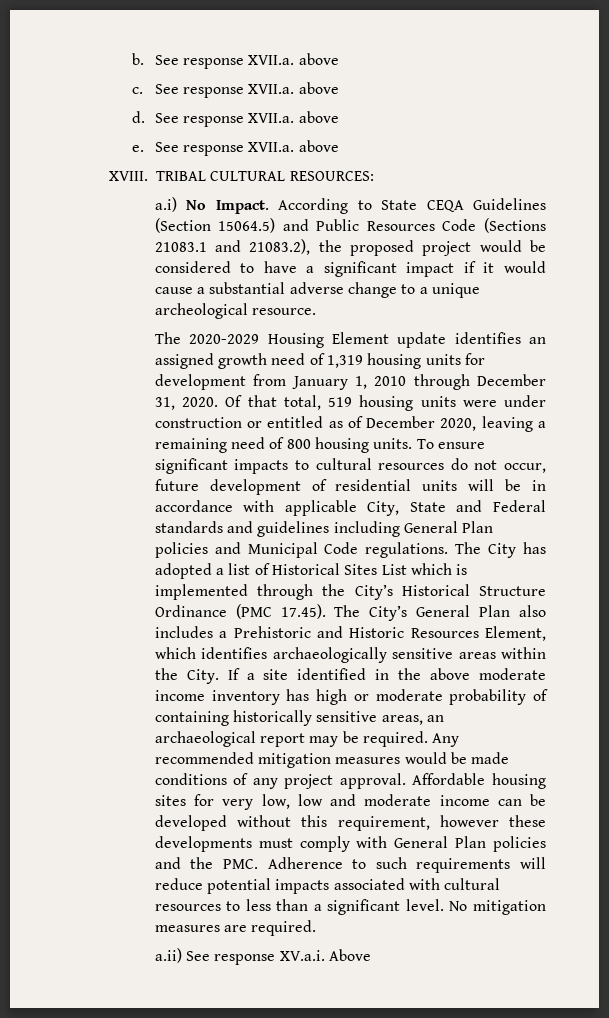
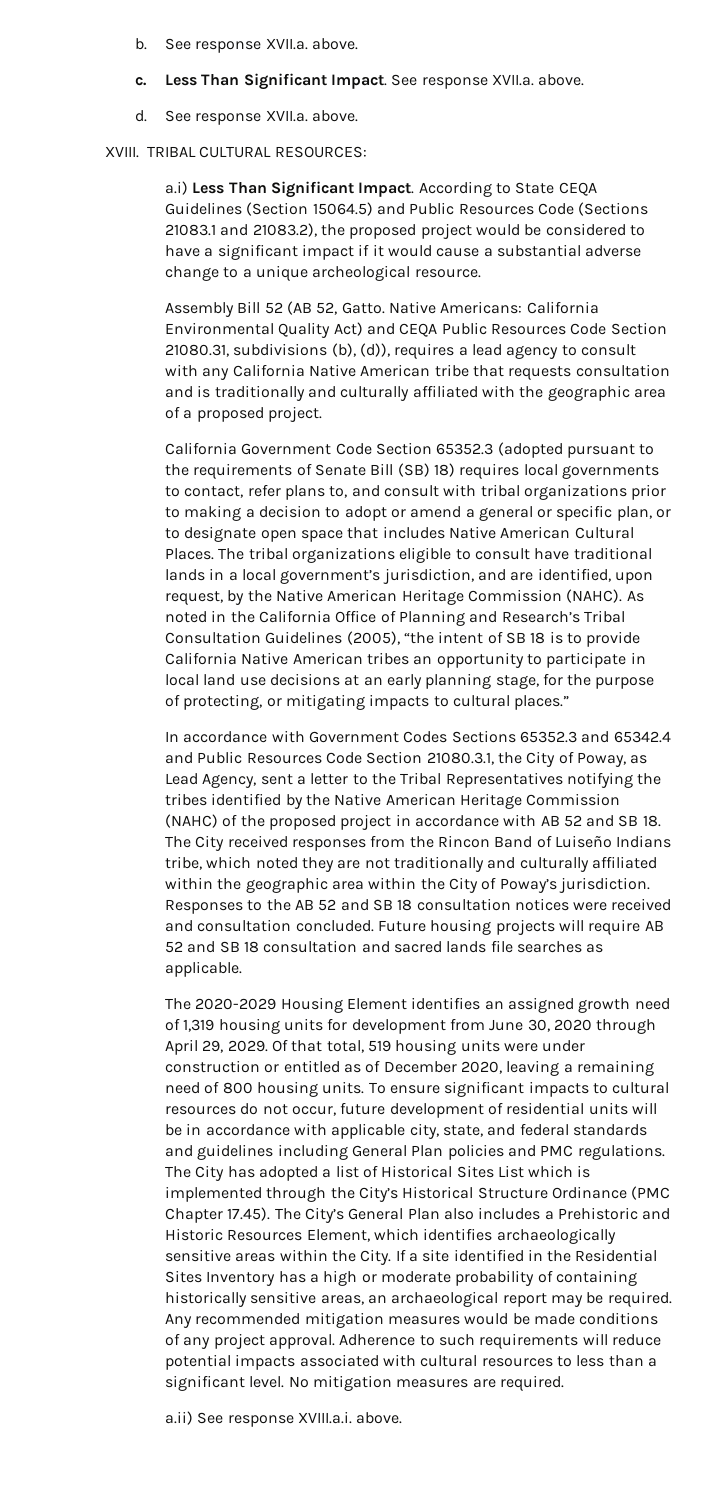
- b. See response XVII.a. above
- c. See response XVII.a. above
- d. See response XVII.a. above
- e. See response XVII.a. above
+ b. See response XVII.a. above.
+ c. Less Than Significant Impact. See response XVII.a. above.
+ d. See response XVII.a. above.
- a.i) No Impact.
+ a.i) Less Than Significant Impact.
+ Assembly Bill 52 (AB 52, Gatto. Native Americans: California Environmental Quality Act) and CEQA Public Resources Code Section 21080.31, subdivisions (b), (d)), requires a lead agency to consult with any California Native American tribe that requests consultation and is traditionally and culturally affiliated with the geographic area of a proposed project.
+ California Government Code Section 65352.3 (adopted pursuant to the requirements of Senate Bill (SB) 18) requires local governments to contact, refer plans to, and consult with tribal organizations prior to making a decision to adopt or amend a general or specific plan, or to designate open space that includes Native American Cultural Places. The tribal organizations eligible to consult have traditional lands in a local government’s jurisdiction, and are identified, upon request, by the Native American Heritage Commission (NAHC). As noted in the California Office of Planning and Research’s Tribal Consultation Guidelines (2005), “the intent of SB 18 is to provide California Native American tribes an opportunity to participate in local land use decisions at an early planning stage, for the purpose of protecting, or mitigating impacts to cultural places.”
+ In accordance with Government Codes Sections 65352.3 and 65342.4 and Public Resources Code Section 21080.3.1, the City of Poway, as Lead Agency, sent a letter to the Tribal Representatives notifying the tribes identified by the Native American Heritage Commission (NAHC) of the proposed project in accordance with AB 52 and SB 18. The City received responses from the Rincon Band of Luiseño Indians tribe, which noted they are not traditionally and culturally affiliated within the geographic area within the City of Poway’s jurisdiction. Responses to the AB 52 and SB 18 consultation notices were received and consultation concluded. Future housing projects will require AB 52 and SB 18 consultation and sacred lands file searches as applicable.
- The 2020-2029 Housing Element update identifies an assigned growth need of 1,319 housing units for development from January 1, 2010 through December 31, 2020.
+ The 2020-2029 Housing Element identifies an assigned growth need of 1,319 housing units for development from June 30, 2020 through April 29, 2029.
- To ensure significant impacts to cultural resources do not occur, future development of residential units will be in accordance with applicable City, State and Federal standards and guidelines including General Plan policies and Municipal Code regulations.
+ To ensure significant impacts to cultural resources do not occur, future development of residential units will be in accordance with applicable city, state, and federal standards and guidelines including General Plan policies and PMC regulations.
- The City has adopted a list of Historical Sites List which is implemented through the City’s Historical Structure Ordinance (PMC 17.45). The City’s General Plan also includes a Prehistoric and Historic Resources Element, which identifies archaeologically sensitive areas within the City.
+ The City has adopted a list of Historical Sites List which is implemented through the City’s Historical Structure Ordinance (PMC Chapter 17.45). The City’s General Plan also includes a Prehistoric and Historic Resources Element, which identifies archaeologically sensitive areas within the City.
- If a site identified in the above moderate income inventory has high or moderate probability of containing historically sensitive areas, an archaeological report may be required.
+ If a site identified in the Residential Sites Inventory has a high or moderate probability of containing historically sensitive areas, an archaeological report may be required.
- Affordable housing sites for very low, low and moderate income can be developed without this requirement, however these developments must comply with General Plan policies and the PMC. Adherence to such requirements will reduce potential impacts associated with cultural resources to less than a significant level.
+ Adherence to such requirements will reduce potential impacts associated with cultural resources to less than a significant level.
- a.ii) See response XV.a.i. Above
+ a.ii) See response XVIII.a.i. above.

